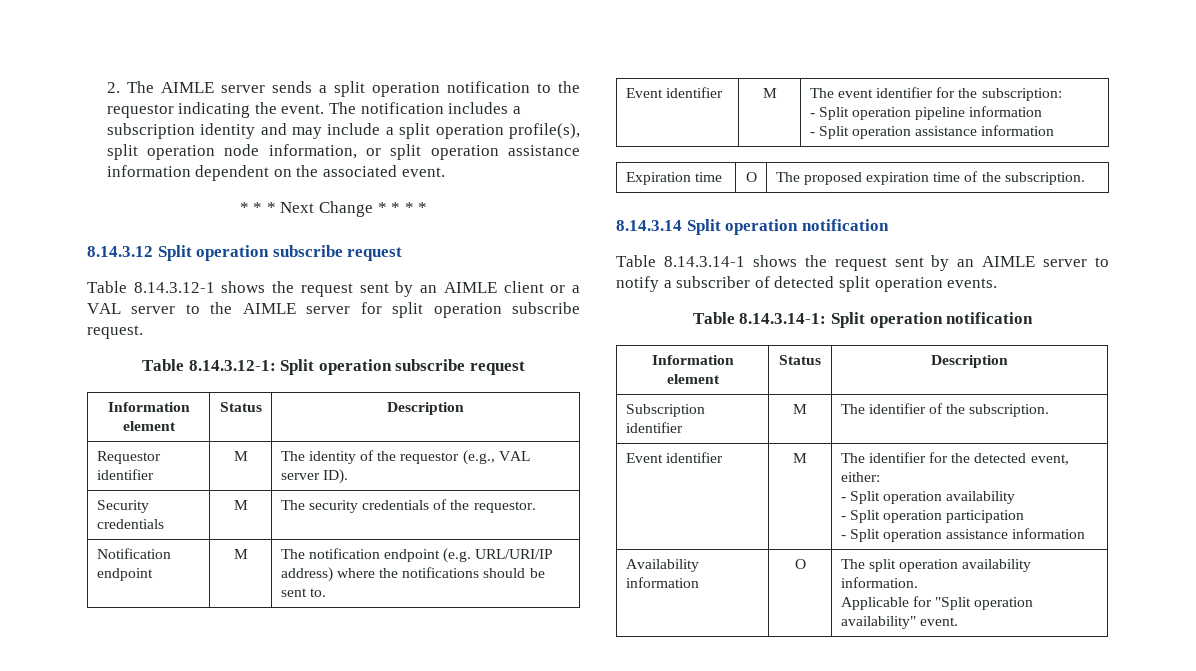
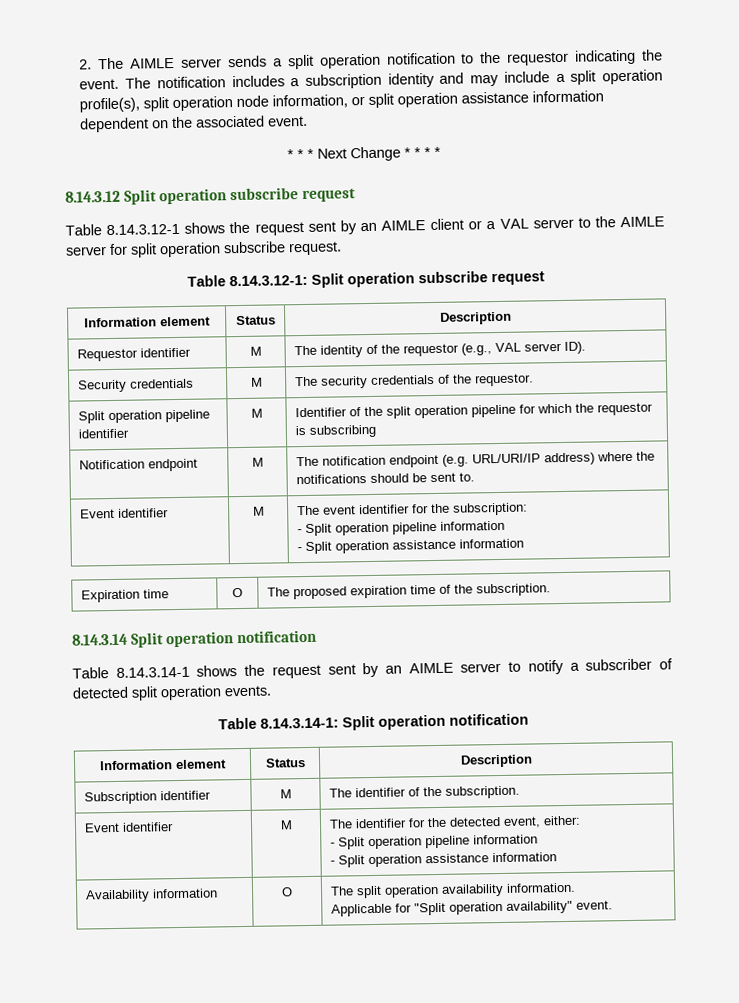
+ Split operation pipeline identifier | M | Identifier of the split operation pipeline for which the requestor is subscribing
  Event identifier | M | The identifier for the detected event, either:
- - Split operation availability
- - Split operation participation
+ - Split operation pipeline information

